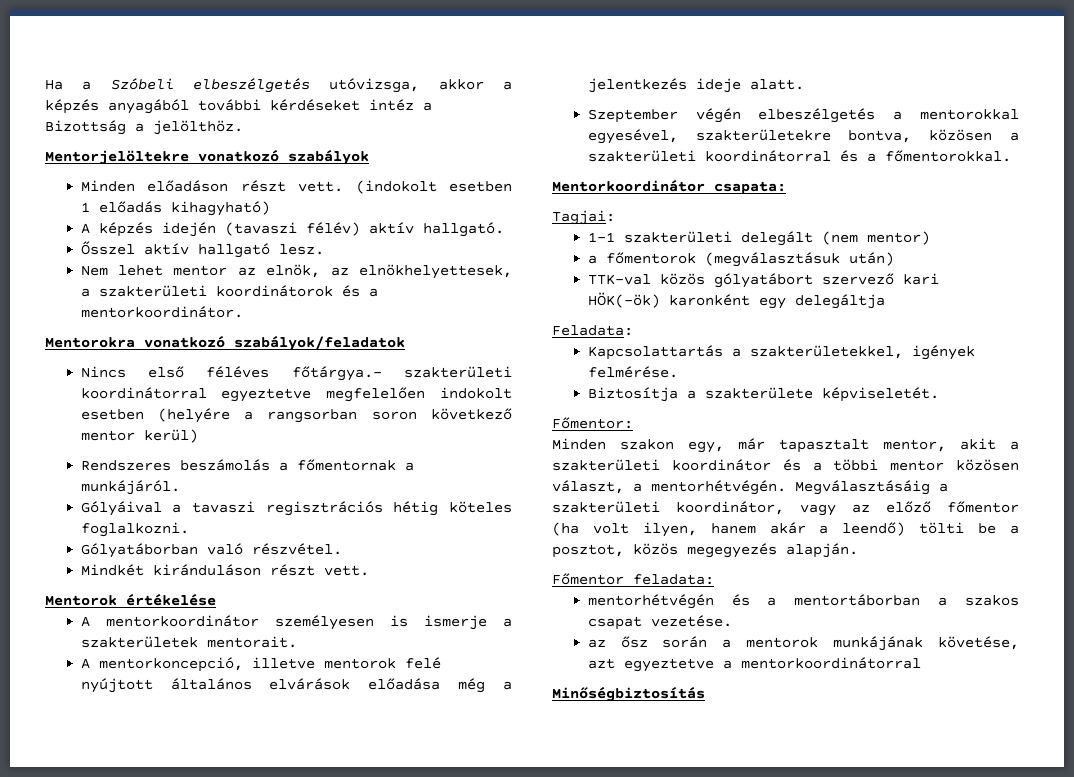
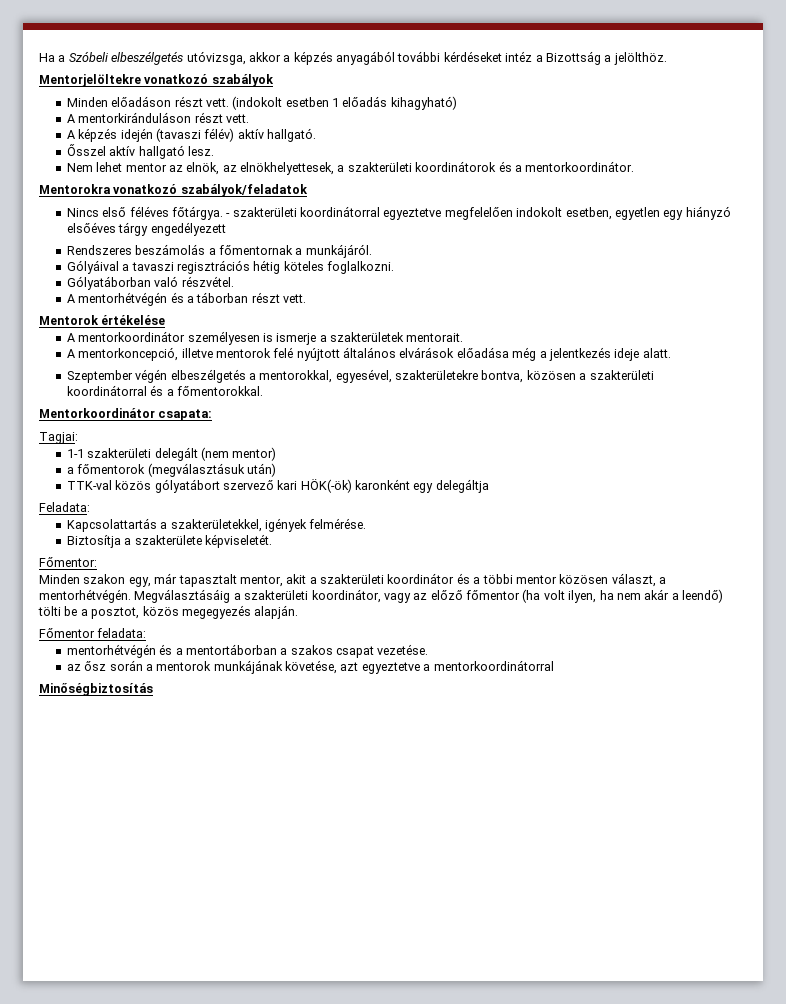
+ A mentorkiránduláson részt vett.
- Nincs első féléves főtárgya.- szakterületi koordinátorral egyeztetve megfelelően indokolt esetben (helyére a rangsorban soron következő mentor kerül)
+ Nincs első féléves főtárgya. - szakterületi koordinátorral egyeztetve megfelelően indokolt esetben, egyetlen egy hiányzó elsőéves tárgy engedélyezett
- Mindkét kiránduláson részt vett.
+ A mentorhétvégén és a táborban részt vett.
- Szeptember végén elbeszélgetés a mentorokkal egyesével, szakterületekre bontva, közösen a szakterületi koordinátorral és a főmentorokkal.
+ Szeptember végén elbeszélgetés a mentorokkal, egyesével, szakterületekre bontva, közösen a szakterületi koordinátorral és a főmentorokkal.
- Megválasztásáig a szakterületi koordinátor, vagy az előző főmentor (ha volt ilyen, hanem akár a leendő) tölti be a posztot, közös megegyezés alapján.
+ Megválasztásáig a szakterületi koordinátor, vagy az előző főmentor (ha volt ilyen, ha nem akár a leendő) tölti be a posztot, közös megegyezés alapján.

